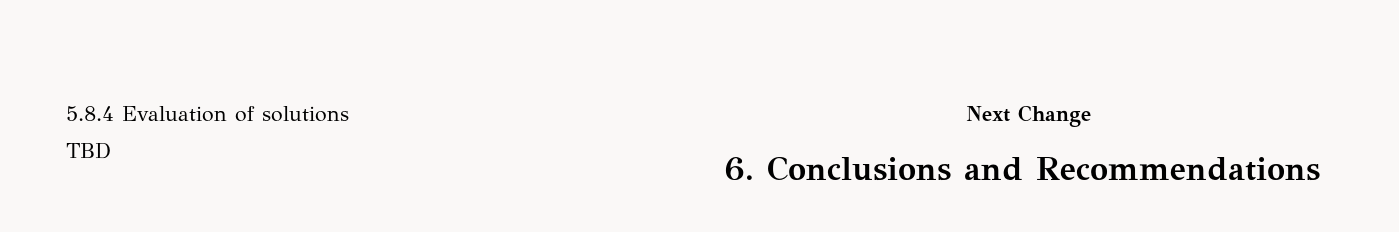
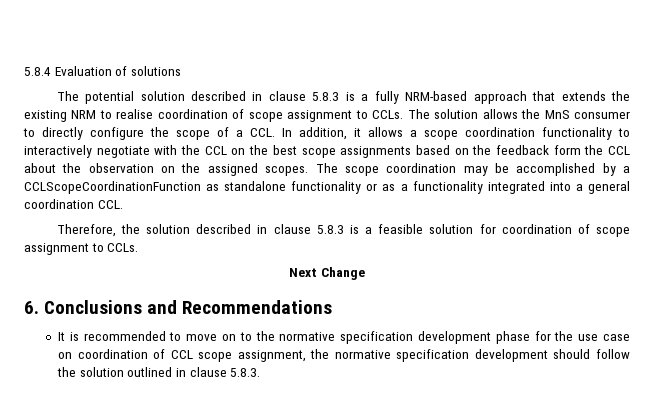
- TBD
+ The potential solution described in clause 5.8.3 is a fully NRM-based approach that extends the existing NRM to realise coordination of scope assignment to CCLs. The solution allows the MnS consumer to directly configure the scope of a CCL. In addition, it allows a scope coordination functionality to interactively negotiate with the CCL on the best scope assignments based on the feedback form the CCL about the observation on the assigned scopes. The scope coordination may be accomplished by a CCLScopeCoordinationFunction as standalone functionality or as a functionality integrated into a general coordination CCL.
+ Therefore, the solution described in clause 5.8.3 is a feasible solution for coordination of scope assignment to CCLs.
+ It is recommended to move on to the normative specification development phase for the use case on coordination of CCL scope assignment, the normative specification development should follow the solution outlined in clause 5.8.3.

